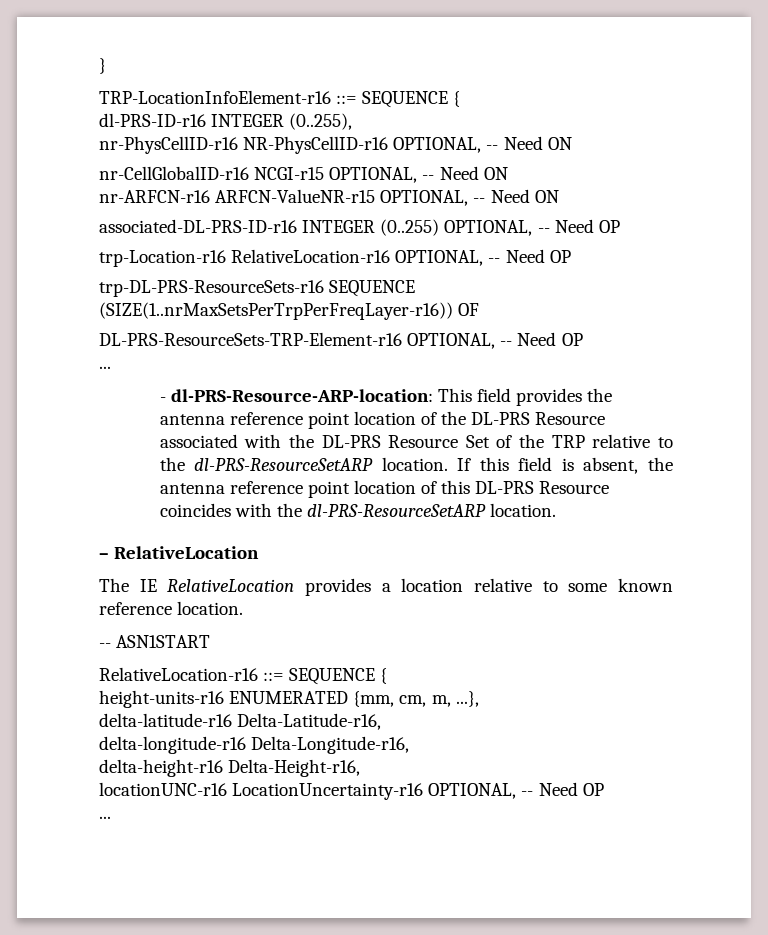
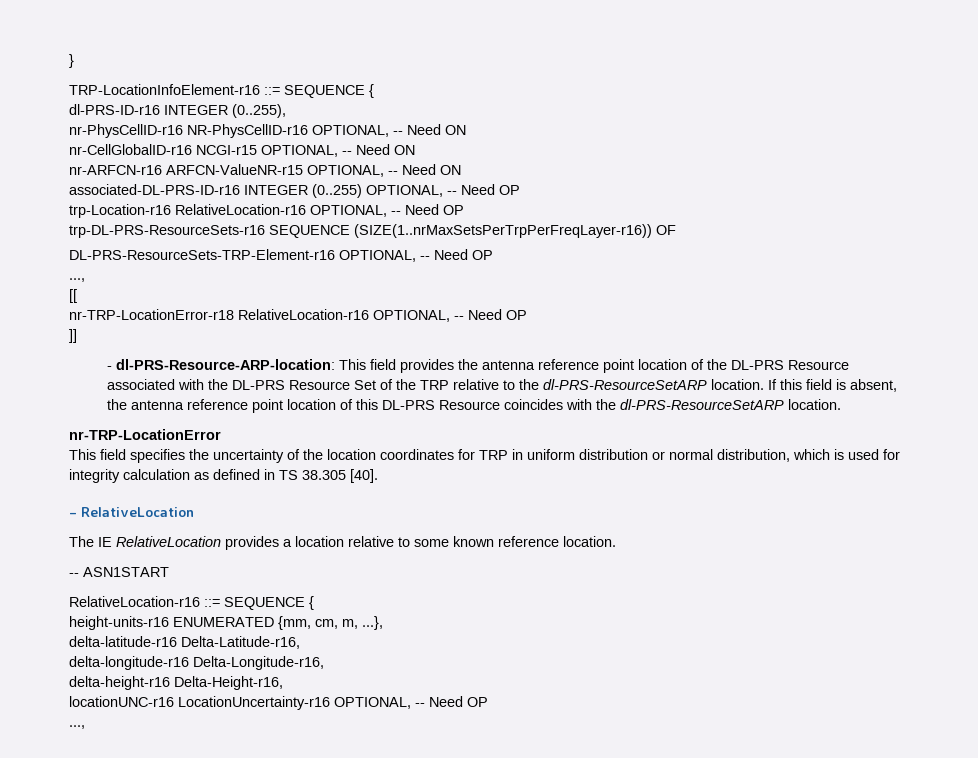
  DL-PRS-ResourceSets-TRP-Element-r16 OPTIONAL, -- Need OP
- ...
+ ...,
+ [[
+ nr-TRP-LocationError-r18 RelativeLocation-r16 OPTIONAL, -- Need OP
+ ]]
+ nr-TRP-LocationError
+ This field specifies the uncertainty of the location coordinates for TRP in uniform distribution or normal distribution, which is used for integrity calculation as defined in TS 38.305 [40].
  locationUNC-r16 LocationUncertainty-r16 OPTIONAL, -- Need OP
- ...
+ ...,

